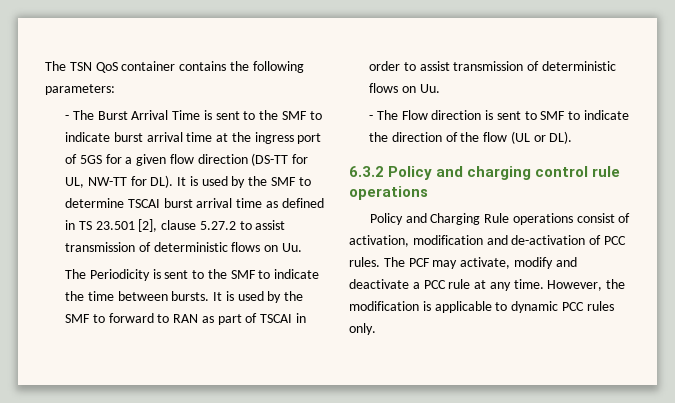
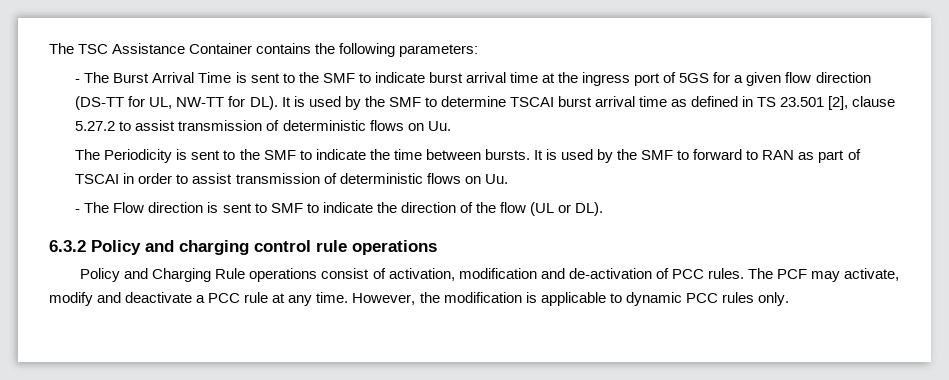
- The TSN QoS container contains the following parameters:
+ The TSC Assistance Container contains the following parameters:

